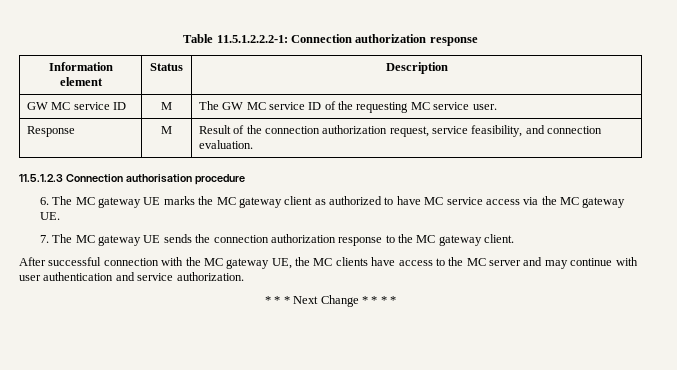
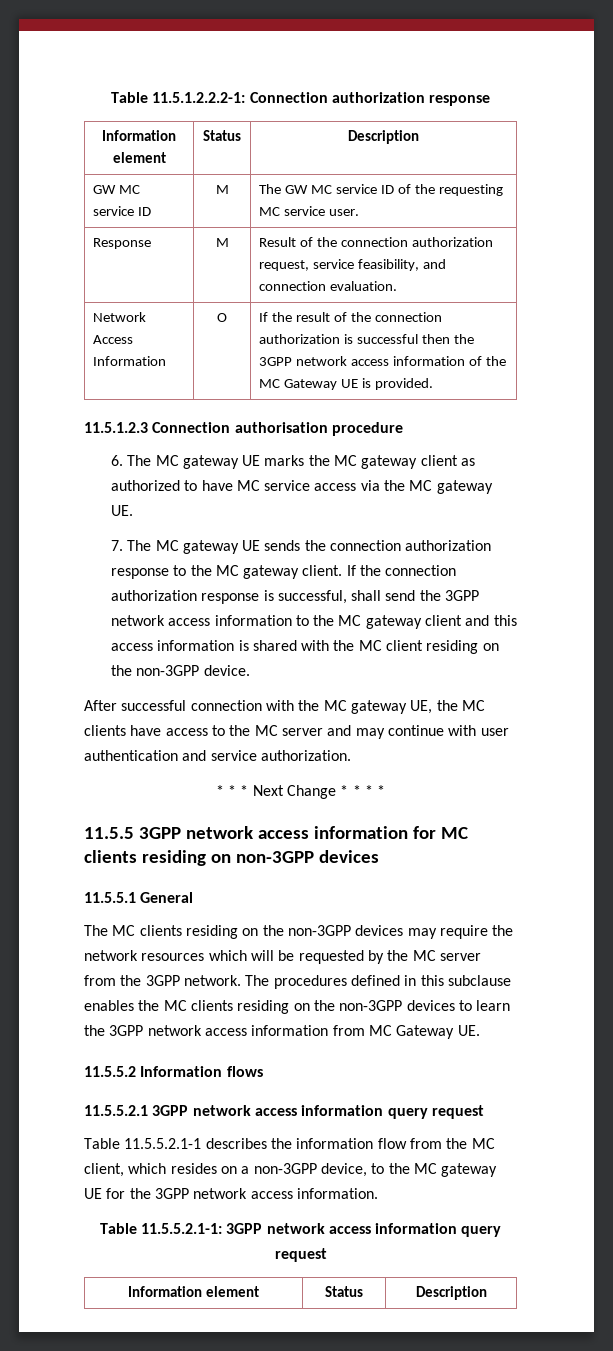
+ Network Access Information | O | If the result of the connection authorization is successful then the 3GPP network access information of the MC Gateway UE is provided.
+ If the connection authorization response is successful, shall send the 3GPP network access information to the MC gateway client and this access information is shared with the MC client residing on the non-3GPP device.
+ 11.5.5 3GPP network access information for MC clients residing on non-3GPP devices
+ 11.5.5.1 General
+ The MC clients residing on the non-3GPP devices may require the network resources which will be requested by the MC server from the 3GPP network. The procedures defined in this subclause enables the MC clients residing on the non-3GPP devices to learn the 3GPP network access information from MC Gateway UE.
+ 11.5.5.2 Information flows
+ 11.5.5.2.1 3GPP network access information query request
+ Table 11.5.5.2.1-1 describes the information flow from the MC client, which resides on a non-3GPP device, to the MC gateway UE for the 3GPP network access information.
+ Table 11.5.5.2.1-1: 3GPP network access information query request
+ Information element | Status | Description

